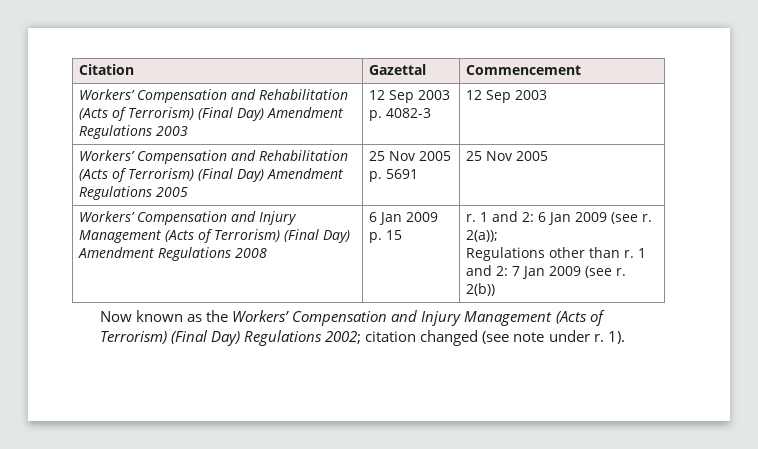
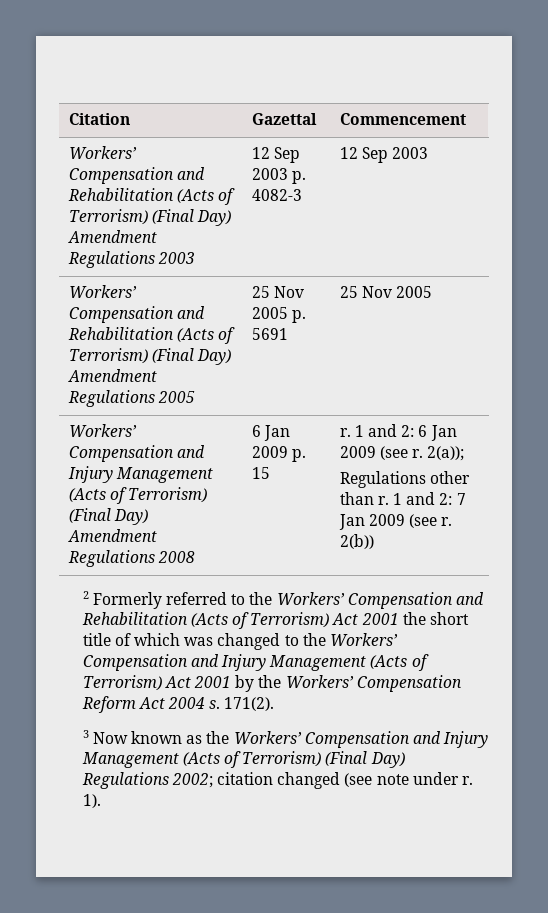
- Now known as the Workers’ Compensation and Injury Management (Acts of Terrorism) (Final Day) Regulations 2002; citation changed (see note under r.
+ 2 Formerly referred to the Workers’ Compensation and Rehabilitation (Acts of Terrorism) Act 2001 the short title of which was changed to the Workers’ Compensation and Injury Management (Acts of Terrorism) Act 2001 by the Workers’ Compensation Reform Act 2004 s. 171(2).
+ 3 Now known as the Workers’ Compensation and Injury Management (Acts of Terrorism) (Final Day) Regulations 2002; citation changed (see note under r.

